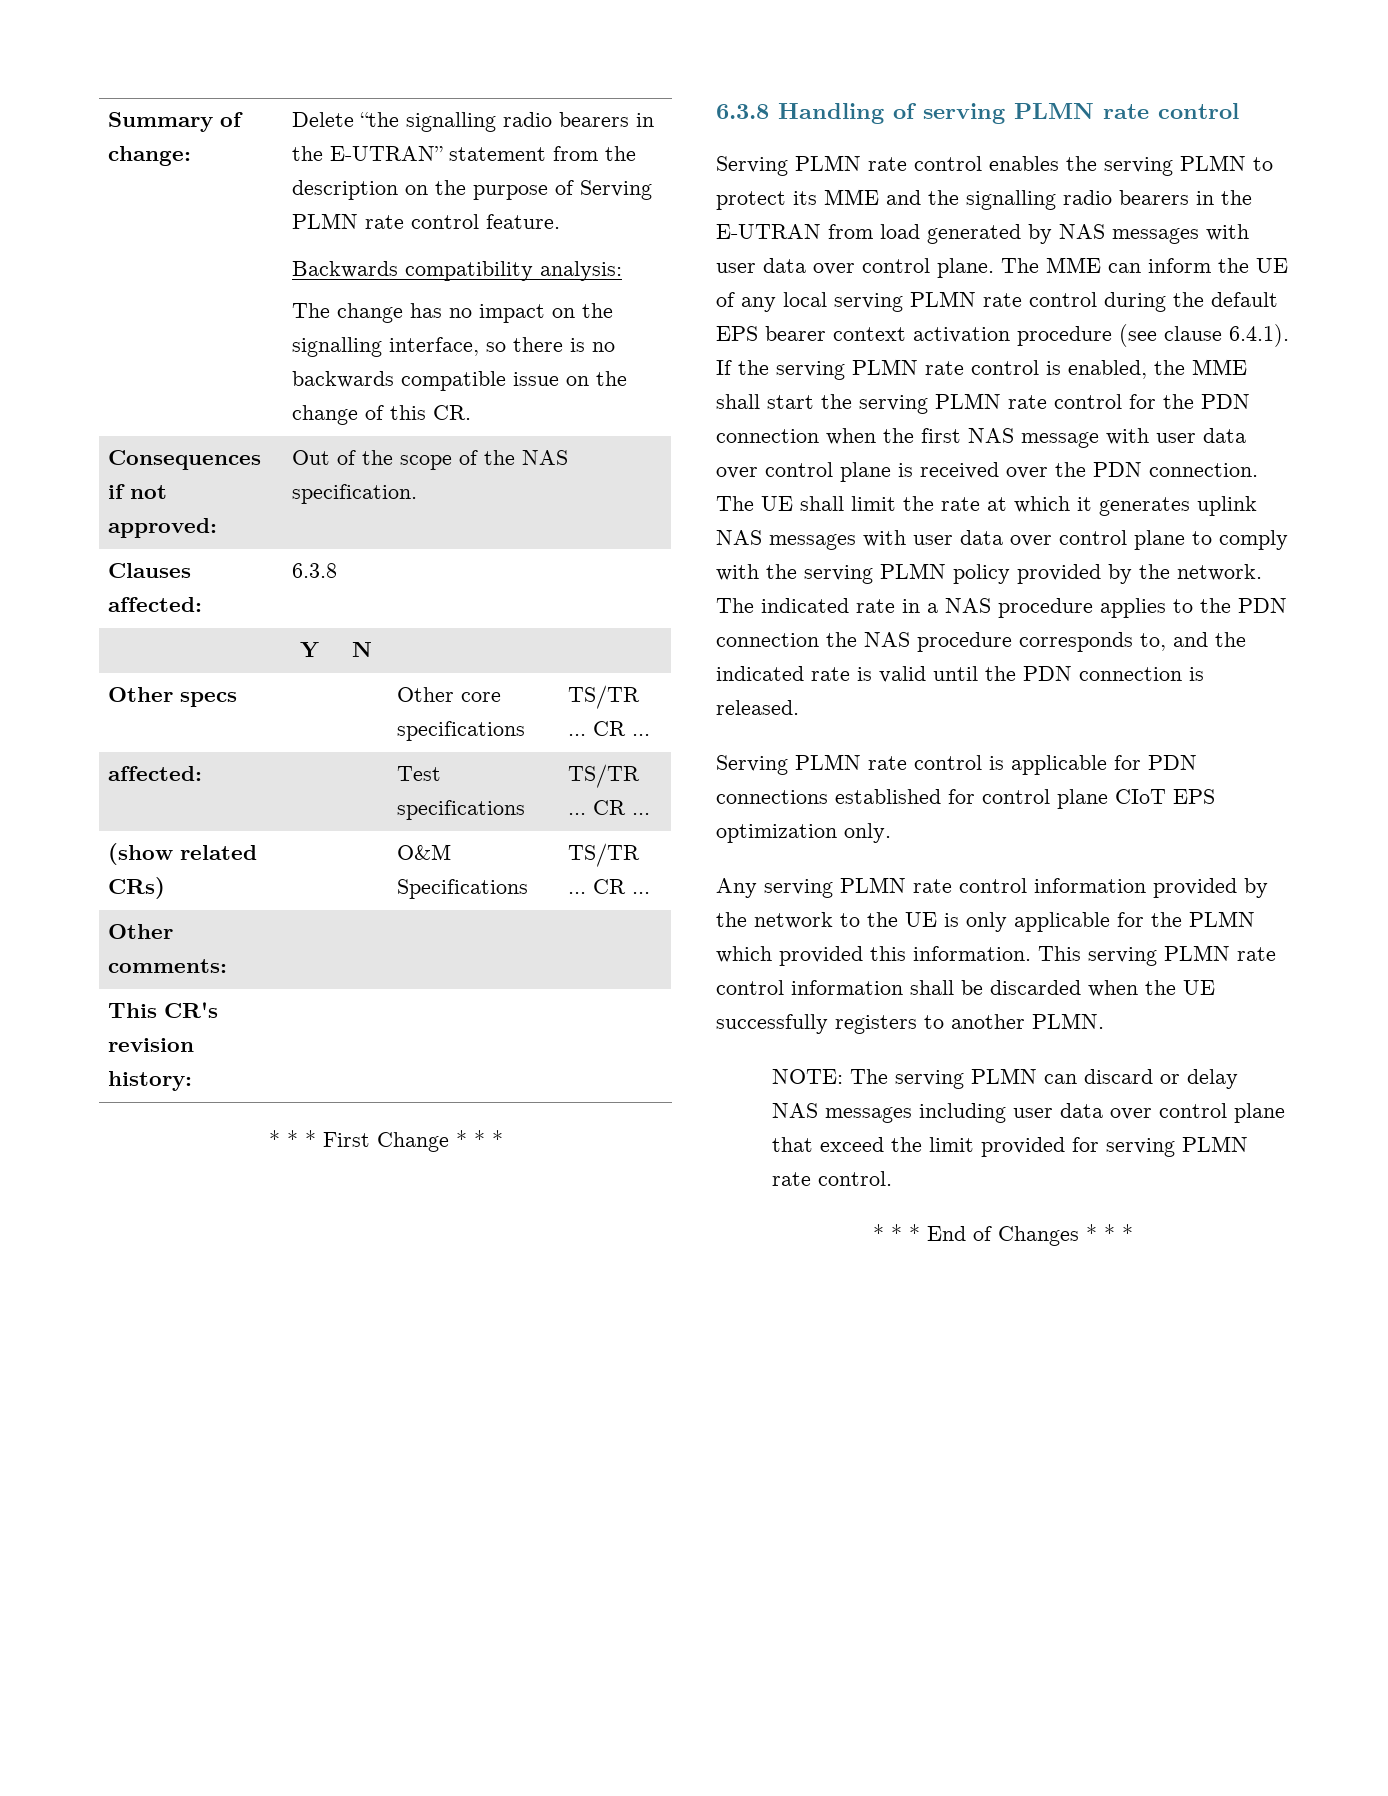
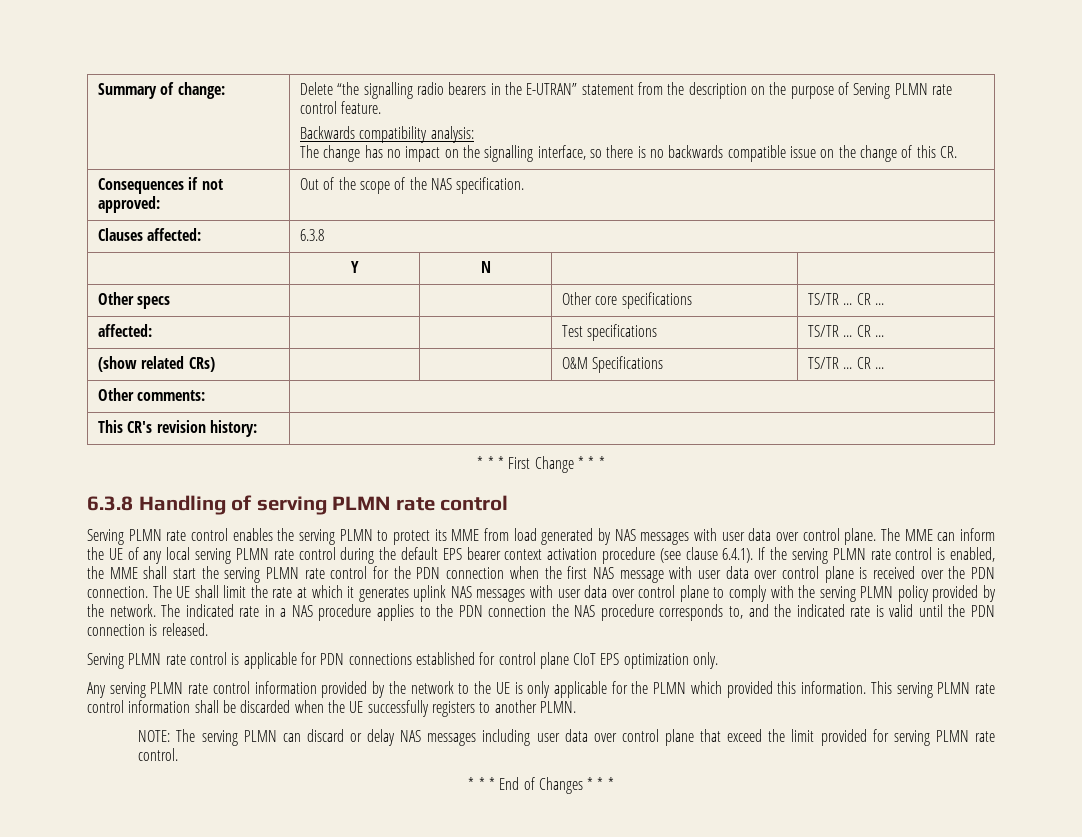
- Serving PLMN rate control enables the serving PLMN to protect its MME and the signalling radio bearers in the E-UTRAN from load generated by NAS messages with user data over control plane.
+ Serving PLMN rate control enables the serving PLMN to protect its MME from load generated by NAS messages with user data over control plane.

